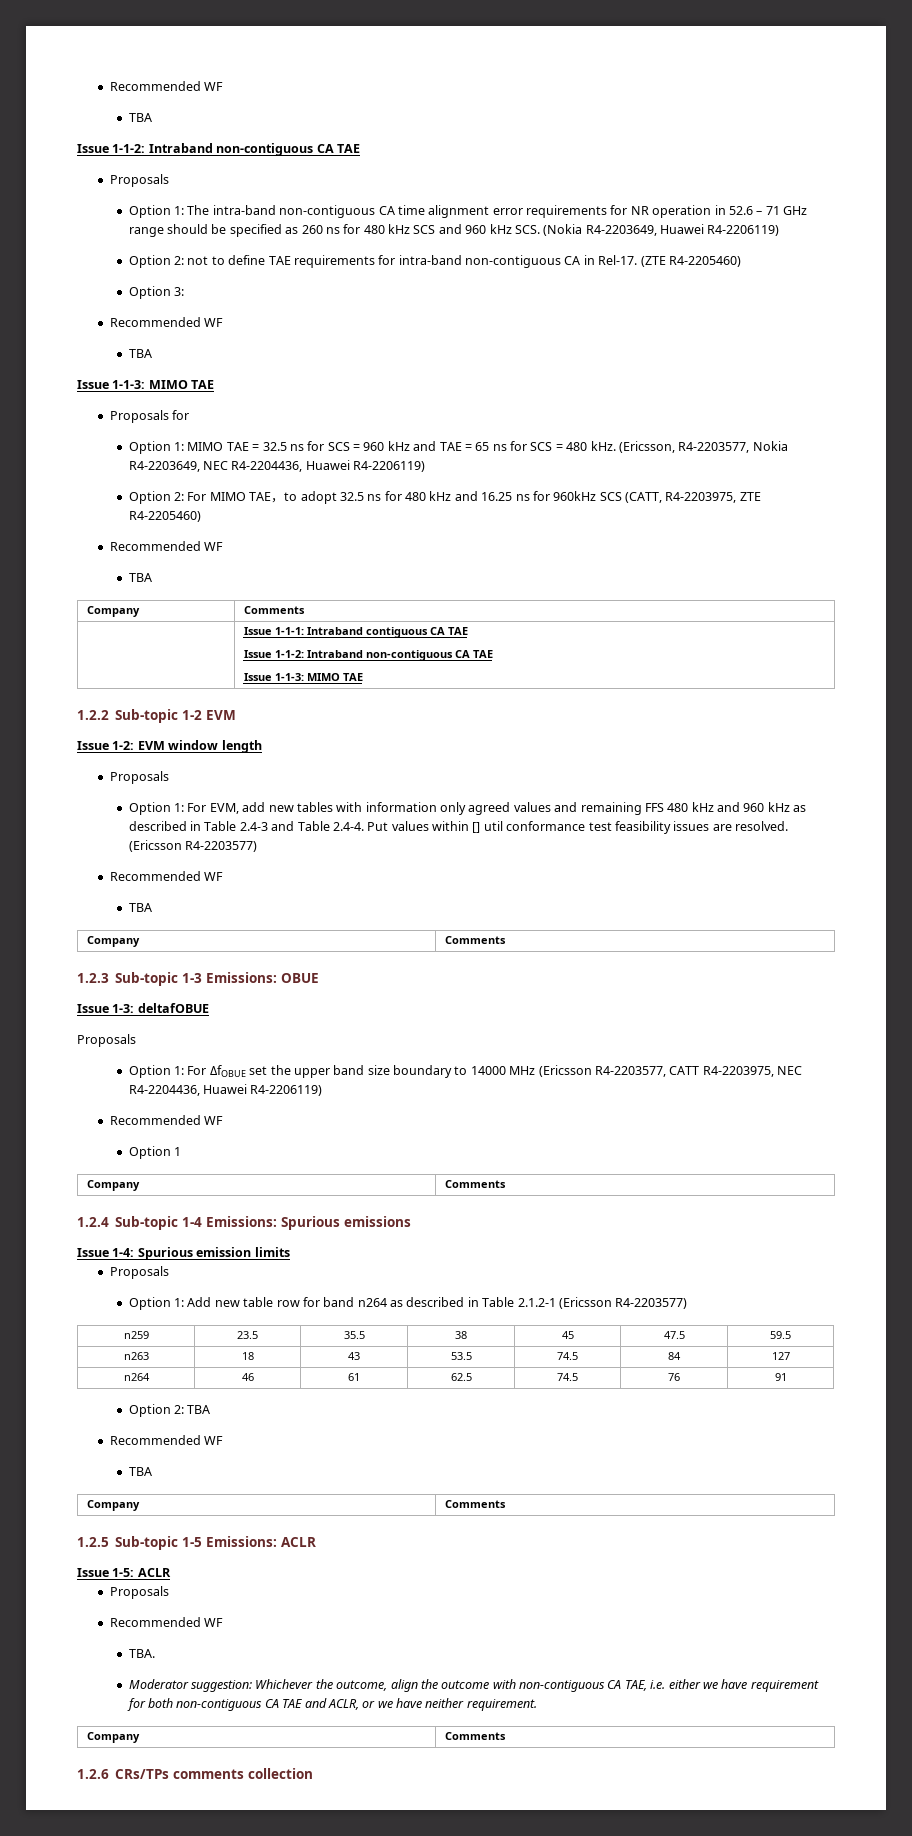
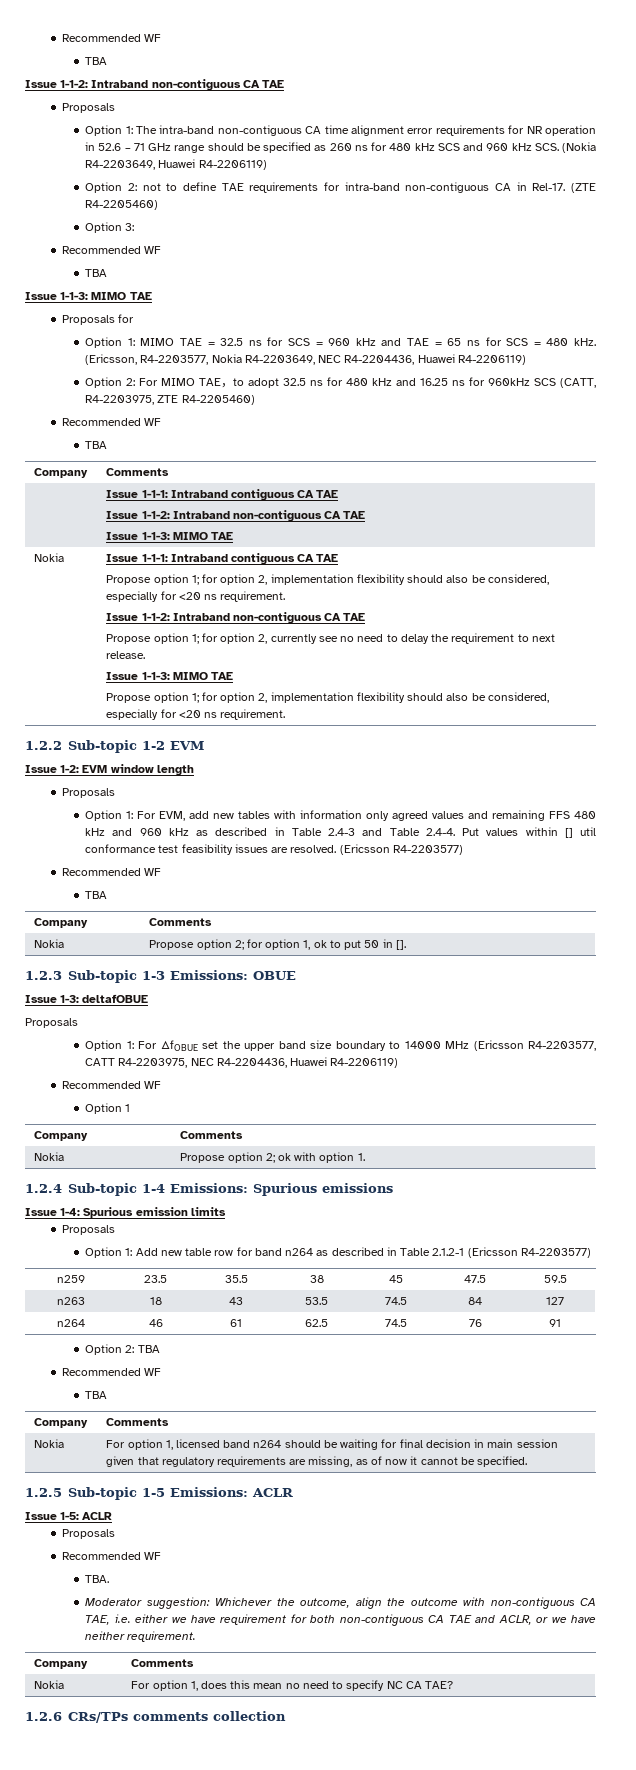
+ Nokia | Issue 1-1-1: Intraband contiguous CA TAE
+ Propose option 1; for option 2, implementation flexibility should also be considered, especially for <20 ns requirement.
+ Issue 1-1-2: Intraband non-contiguous CA TAE
+ Propose option 1; for option 2, currently see no need to delay the requirement to next release.
+ Issue 1-1-3: MIMO TAE
+ Propose option 1; for option 2, implementation flexibility should also be considered, especially for <20 ns requirement.
+ Nokia | Propose option 2; for option 1, ok to put 50 in [].
+ Nokia | Propose option 2; ok with option 1.
+ Nokia | For option 1, licensed band n264 should be waiting for final decision in main session given that regulatory requirements are missing, as of now it cannot be specified.
+ Nokia | For option 1, does this mean no need to specify NC CA TAE?

